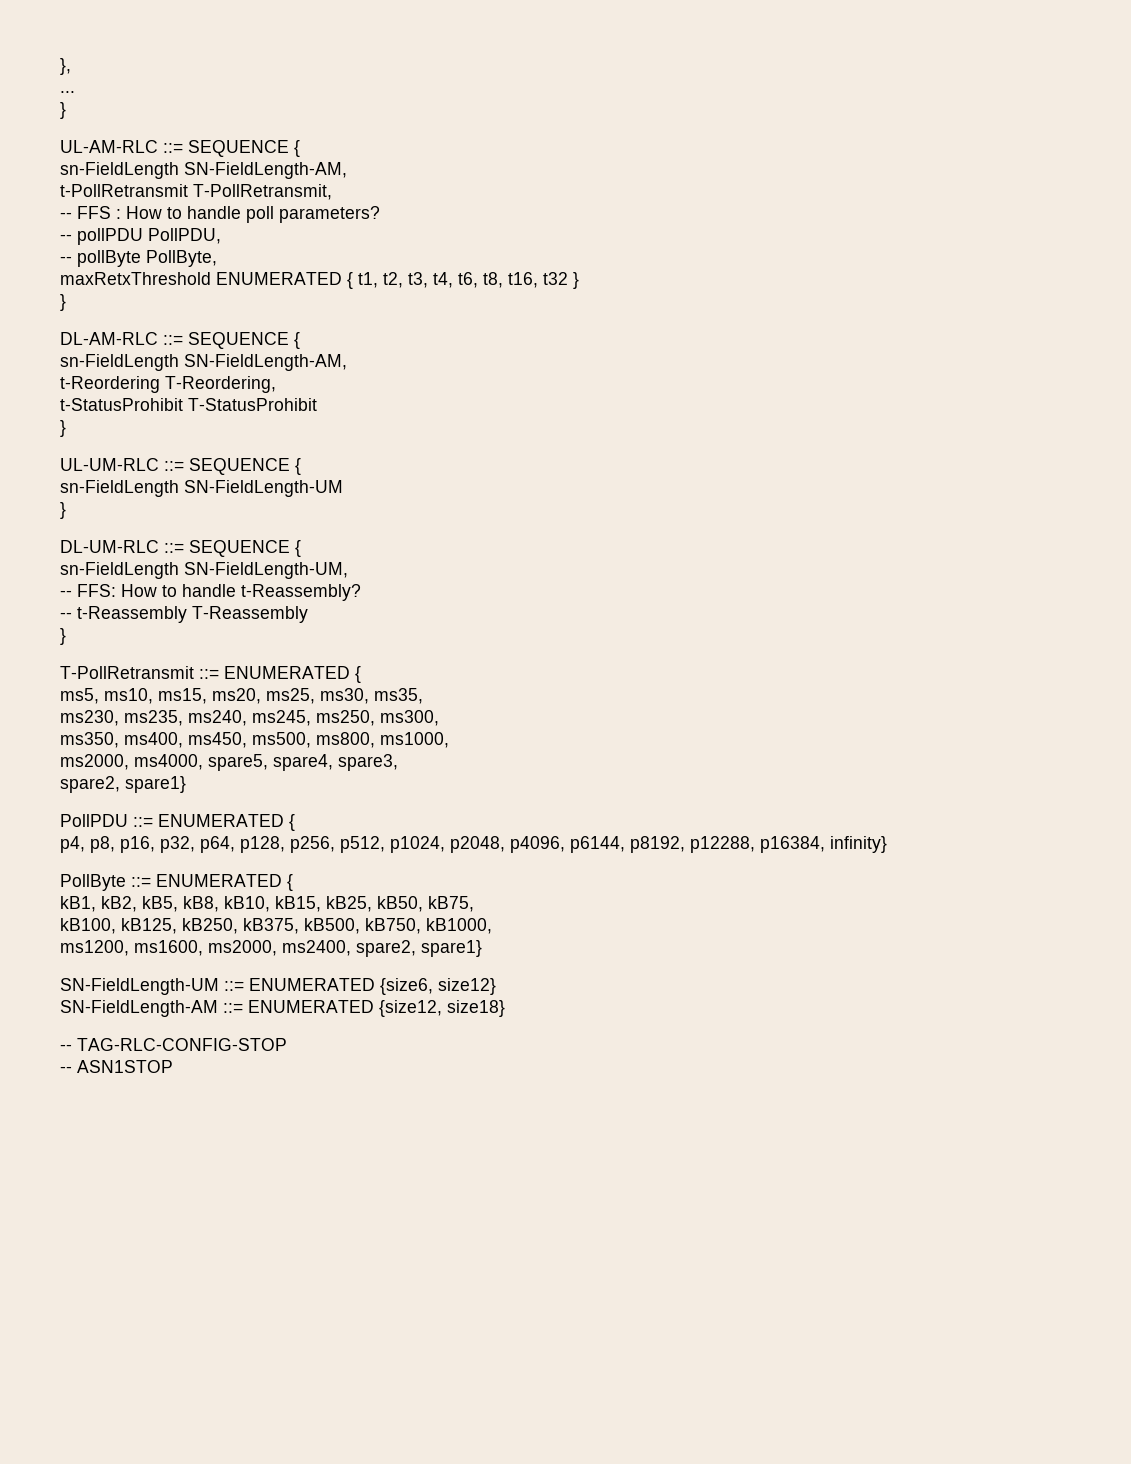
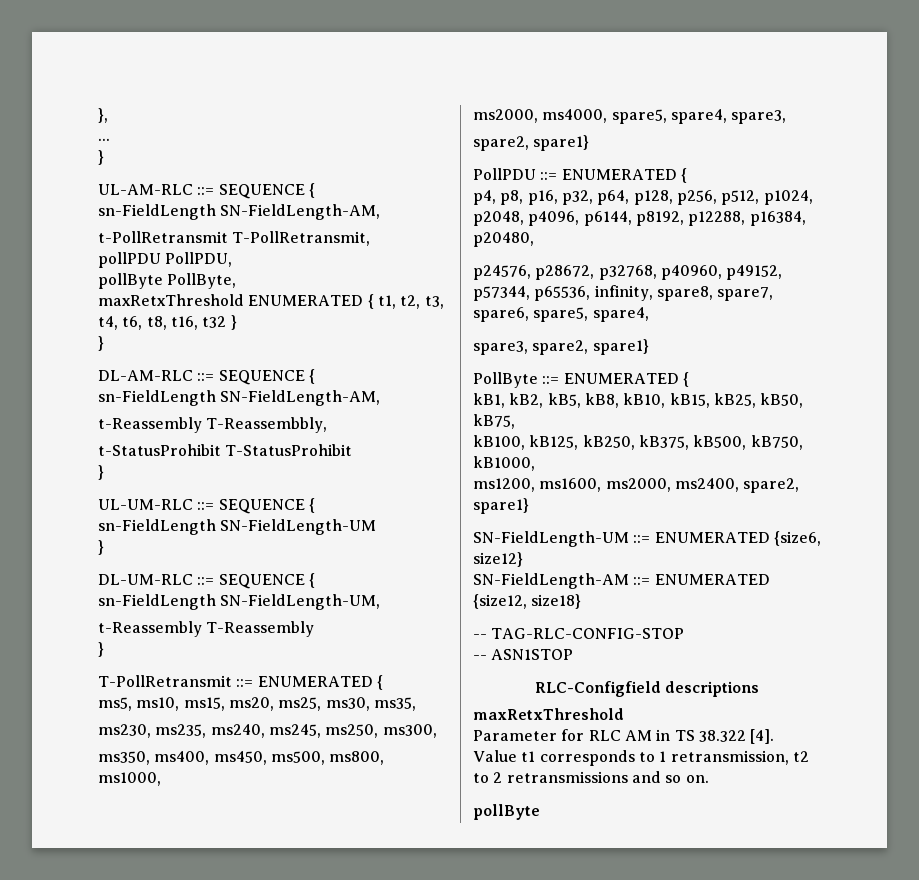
- -- FFS : How to handle poll parameters?
- -- pollPDU PollPDU,
+ pollPDU PollPDU,
- -- pollByte PollByte,
+ pollByte PollByte,
- t-Reordering T-Reordering,
+ t-Reassembly T-Reassembbly,
- -- FFS: How to handle t-Reassembly?
- -- t-Reassembly T-Reassembly
+ t-Reassembly T-Reassembly
- p4, p8, p16, p32, p64, p128, p256, p512, p1024, p2048, p4096, p6144, p8192, p12288, p16384, infinity}
+ p4, p8, p16, p32, p64, p128, p256, p512, p1024, p2048, p4096, p6144, p8192, p12288, p16384, p20480,
+ p24576, p28672, p32768, p40960, p49152, p57344, p65536, infinity, spare8, spare7, spare6, spare5, spare4,
+ spare3, spare2, spare1}
+ RLC-Configfield descriptions
+ maxRetxThreshold
+ Parameter for RLC AM in TS 38.322 [4]. Value t1 corresponds to 1 retransmission, t2 to 2 retransmissions and so on.
+ pollByte

